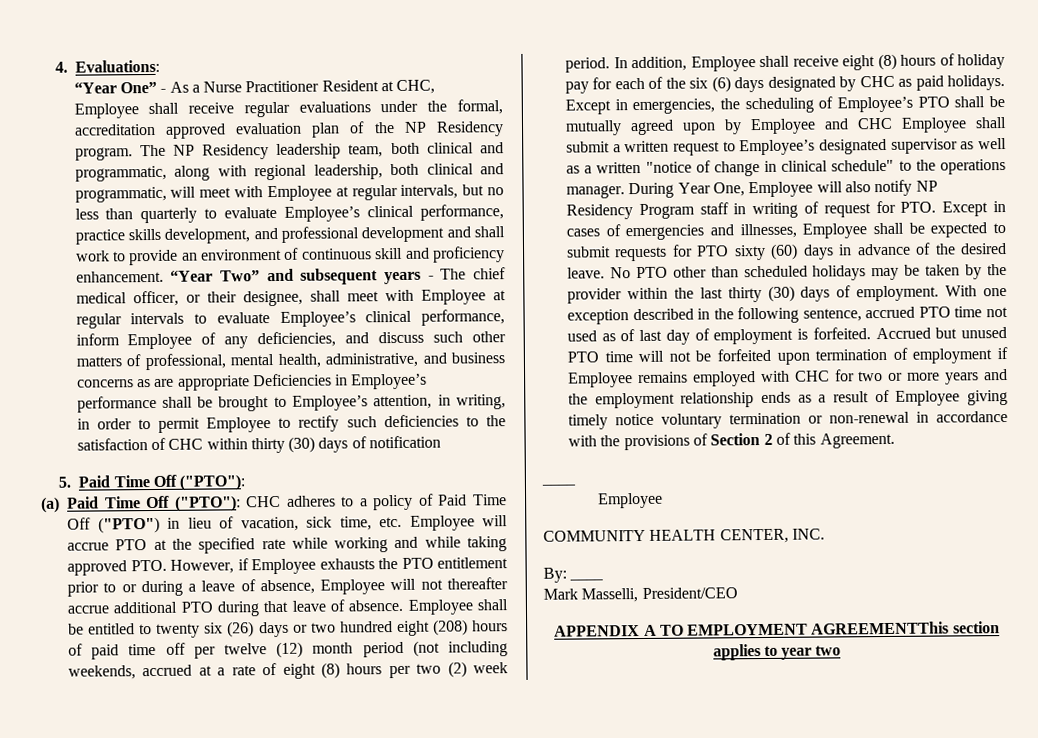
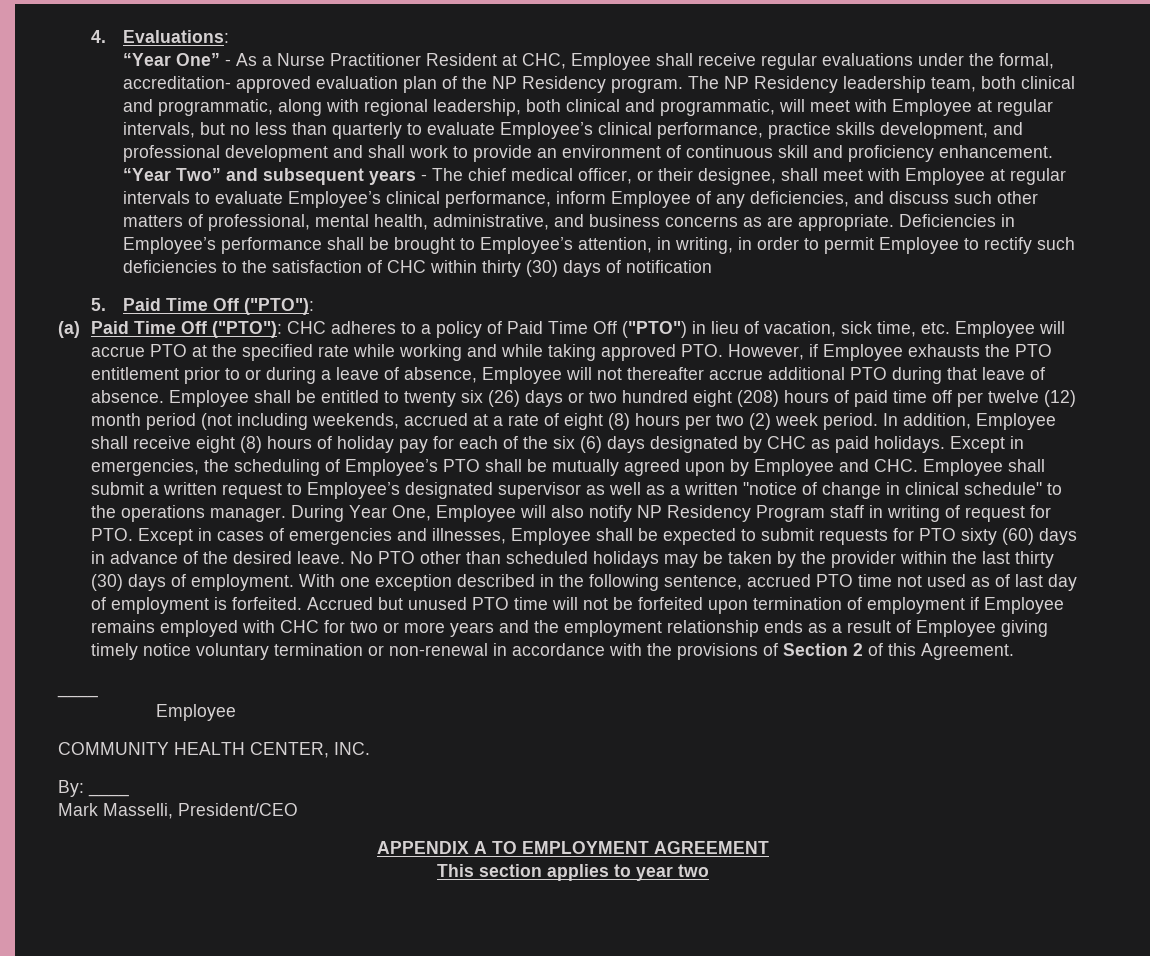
- “Year One” - As a Nurse Practitioner Resident at CHC, Employee shall receive regular evaluations under the formal, accreditation approved evaluation plan of the NP Residency program.
+ “Year One” - As a Nurse Practitioner Resident at CHC, Employee shall receive regular evaluations under the formal, accreditation- approved evaluation plan of the NP Residency program.
- “Year Two” and subsequent years - The chief medical officer, or their designee, shall meet with Employee at regular intervals to evaluate Employee’s clinical performance, inform Employee of any deficiencies, and discuss such other matters of professional, mental health, administrative, and business concerns as are appropriate Deficiencies in Employee’s performance shall be brought to Employee’s attention, in writing, in order to permit Employee to rectify such deficiencies to the satisfaction of CHC within thirty (30) days of notification
+ “Year Two” and subsequent years - The chief medical officer, or their designee, shall meet with Employee at regular intervals to evaluate Employee’s clinical performance, inform Employee of any deficiencies, and discuss such other matters of professional, mental health, administrative, and business concerns as are appropriate. Deficiencies in Employee’s performance shall be brought to Employee’s attention, in writing, in order to permit Employee to rectify such deficiencies to the satisfaction of CHC within thirty (30) days of notification
- Except in emergencies, the scheduling of Employee’s PTO shall be mutually agreed upon by Employee and CHC Employee shall submit a written request to Employee’s designated supervisor as well as a written "notice of change in clinical schedule" to the operations manager.
+ Except in emergencies, the scheduling of Employee’s PTO shall be mutually agreed upon by Employee and CHC. Employee shall submit a written request to Employee’s designated supervisor as well as a written "notice of change in clinical schedule" to the operations manager.
- APPENDIX A TO EMPLOYMENT AGREEMENTThis section applies to year two
+ APPENDIX A TO EMPLOYMENT AGREEMENT
+ This section applies to year two

